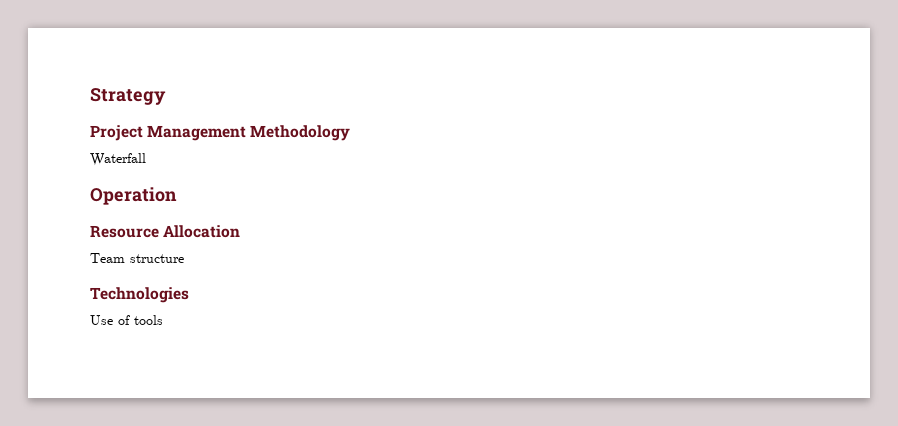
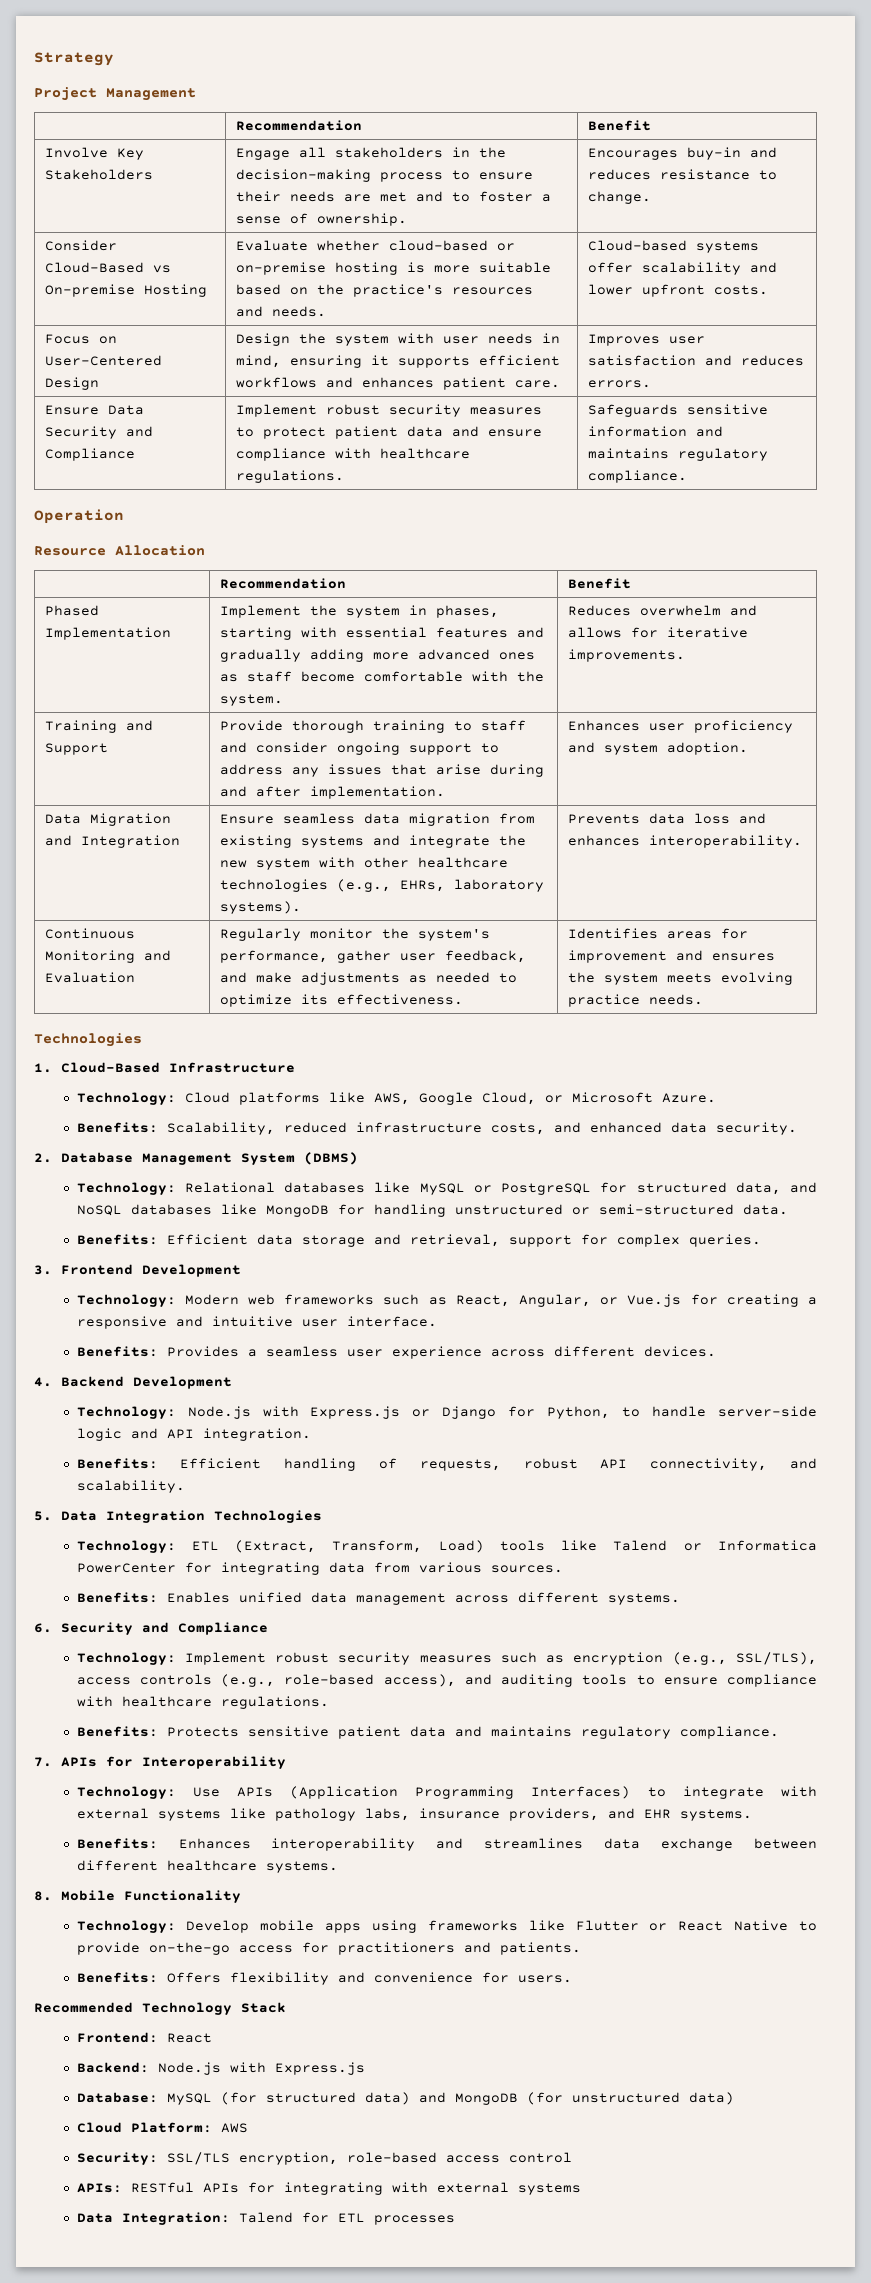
- Project Management Methodology
- Waterfall
+ Project Management
+ | Recommendation | Benefit
+ Involve Key Stakeholders | Engage all stakeholders in the decision-making process to ensure their needs are met and to foster a sense of ownership. | Encourages buy-in and reduces resistance to change.
+ Consider Cloud-Based vs On-premise Hosting | Evaluate whether cloud-based or on-premise hosting is more suitable based on the practice's resources and needs. | Cloud-based systems offer scalability and lower upfront costs.
+ Focus on User-Centered Design | Design the system with user needs in mind, ensuring it supports efficient workflows and enhances patient care. | Improves user satisfaction and reduces errors.
+ Ensure Data Security and Compliance | Implement robust security measures to protect patient data and ensure compliance with healthcare regulations. | Safeguards sensitive information and maintains regulatory compliance.
  Operation
  Resource Allocation
- Team structure
+ | Recommendation | Benefit
+ Phased Implementation | Implement the system in phases, starting with essential features and gradually adding more advanced ones as staff become comfortable with the system. | Reduces overwhelm and allows for iterative improvements.
+ Training and Support | Provide thorough training to staff and consider ongoing support to address any issues that arise during and after implementation. | Enhances user proficiency and system adoption.
+ Data Migration and Integration | Ensure seamless data migration from existing systems and integrate the new system with other healthcare technologies (e.g., EHRs, laboratory systems). | Prevents data loss and enhances interoperability.
+ Continuous Monitoring and Evaluation | Regularly monitor the system's performance, gather user feedback, and make adjustments as needed to optimize its effectiveness. | Identifies areas for improvement and ensures the system meets evolving practice needs.
  Technologies
- Use of tools
+ 1. Cloud-Based Infrastructure
+ Technology: Cloud platforms like AWS, Google Cloud, or Microsoft Azure.
+ Benefits: Scalability, reduced infrastructure costs, and enhanced data security.
+ 2. Database Management System (DBMS)
+ Technology: Relational databases like MySQL or PostgreSQL for structured data, and NoSQL databases like MongoDB for handling unstructured or semi-structured data.
+ Benefits: Efficient data storage and retrieval, support for complex queries.
+ 3. Frontend Development
+ Technology: Modern web frameworks such as React, Angular, or Vue.js for creating a responsive and intuitive user interface.
+ Benefits: Provides a seamless user experience across different devices.
+ 4. Backend Development
+ Technology: Node.js with Express.js or Django for Python, to handle server-side logic and API integration.
+ Benefits: Efficient handling of requests, robust API connectivity, and scalability.
+ 5. Data Integration Technologies
+ Technology: ETL (Extract, Transform, Load) tools like Talend or Informatica PowerCenter for integrating data from various sources.
+ Benefits: Enables unified data management across different systems.
+ 6. Security and Compliance
+ Technology: Implement robust security measures such as encryption (e.g., SSL/TLS), access controls (e.g., role-based access), and auditing tools to ensure compliance with healthcare regulations.
+ Benefits: Protects sensitive patient data and maintains regulatory compliance.
+ 7. APIs for Interoperability
+ Technology: Use APIs (Application Programming Interfaces) to integrate with external systems like pathology labs, insurance providers, and EHR systems.
+ Benefits: Enhances interoperability and streamlines data exchange between different healthcare systems.
+ 8. Mobile Functionality
+ Technology: Develop mobile apps using frameworks like Flutter or React Native to provide on-the-go access for practitioners and patients.
+ Benefits: Offers flexibility and convenience for users.
+ Recommended Technology Stack
+ Frontend: React
+ Backend: Node.js with Express.js
+ Database: MySQL (for structured data) and MongoDB (for unstructured data)
+ Cloud Platform: AWS
+ Security: SSL/TLS encryption, role-based access control
+ APIs: RESTful APIs for integrating with external systems
+ Data Integration: Talend for ETL processes

